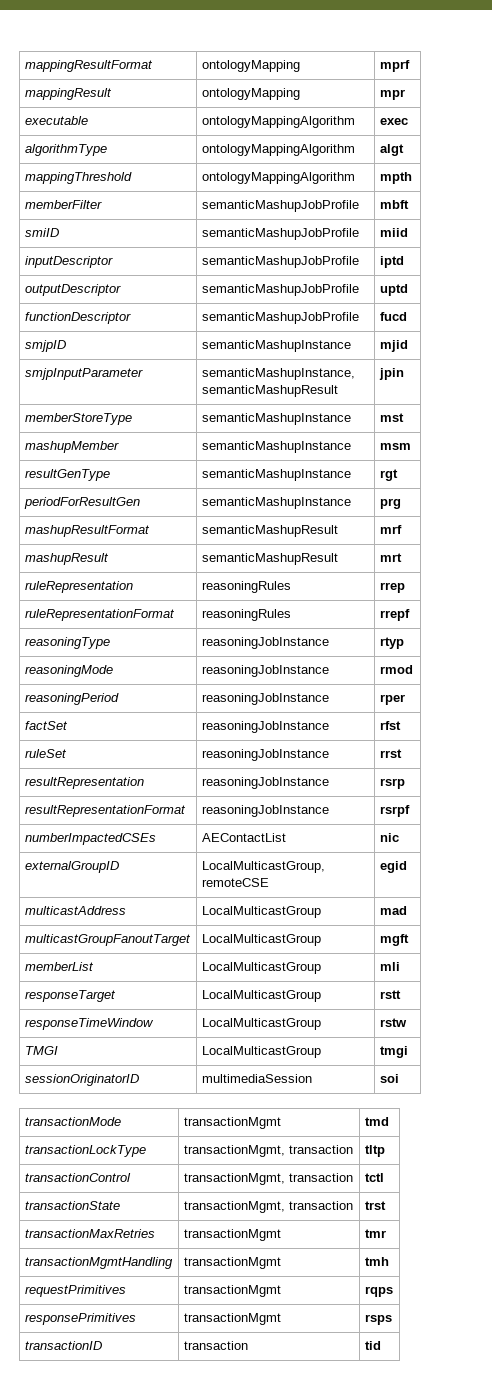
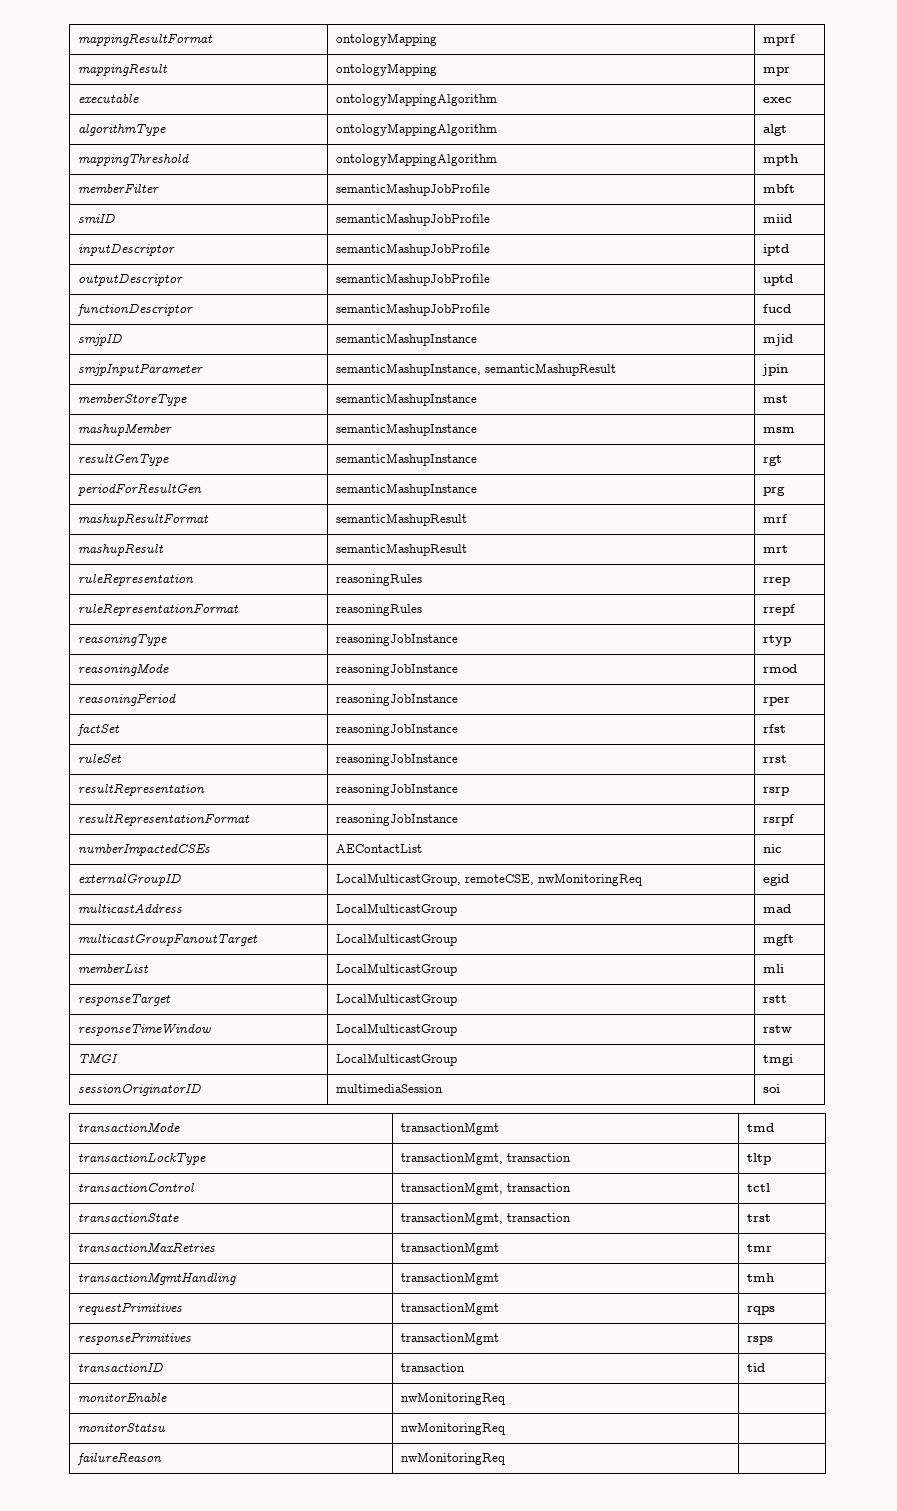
- externalGroupID | LocalMulticastGroup, remoteCSE | egid
+ externalGroupID | LocalMulticastGroup, remoteCSE, nwMonitoringReq | egid
+ monitorEnable | nwMonitoringReq |
+ monitorStatsu | nwMonitoringReq |
+ failureReason | nwMonitoringReq |

